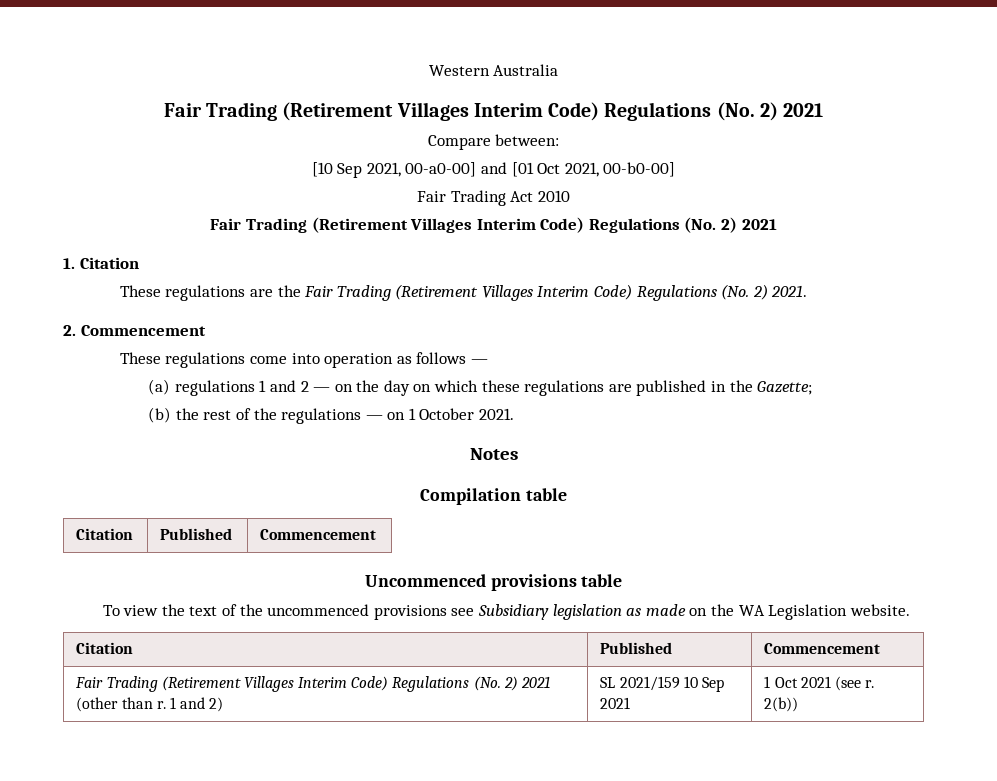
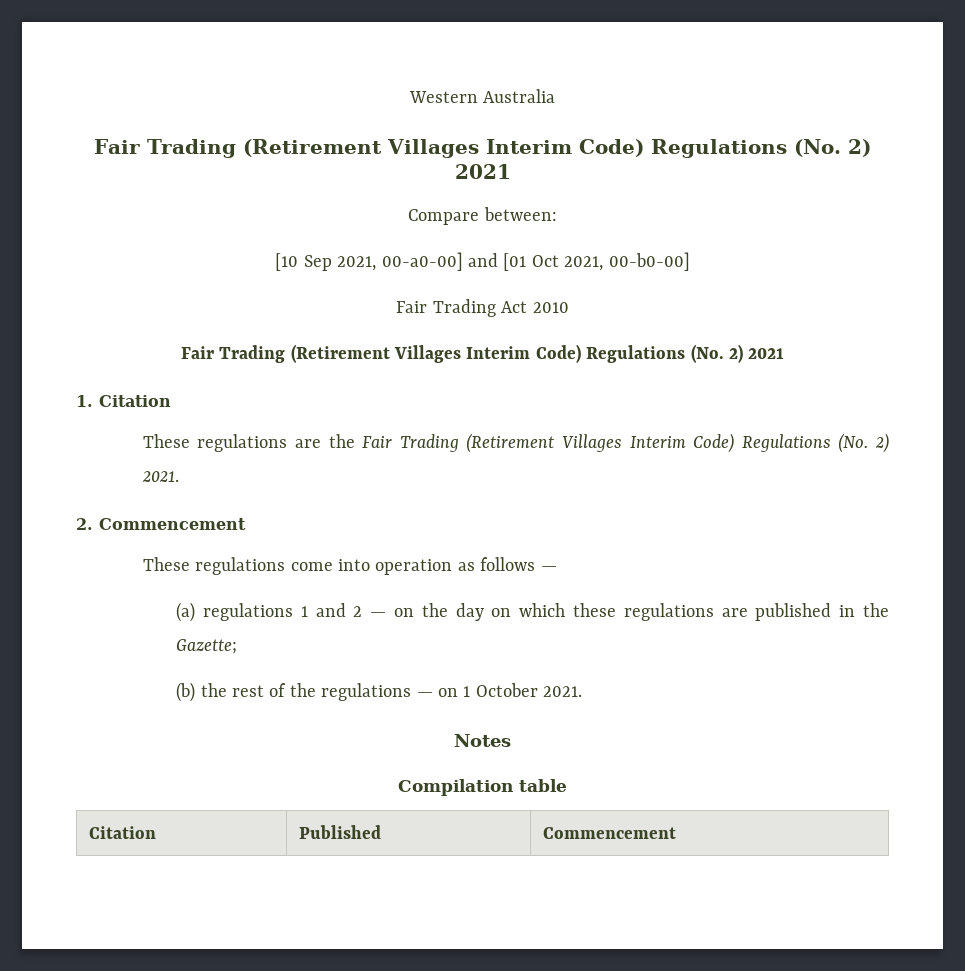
- Uncommenced provisions table
- To view the text of the uncommenced provisions see Subsidiary legislation as made on the WA Legislation website.
- Citation | Published | Commencement
- Fair Trading (Retirement Villages Interim Code) Regulations (No. 2) 2021 (other than r. 1 and 2) | SL 2021/159 10 Sep 2021 | 1 Oct 2021 (see r. 2(b))

